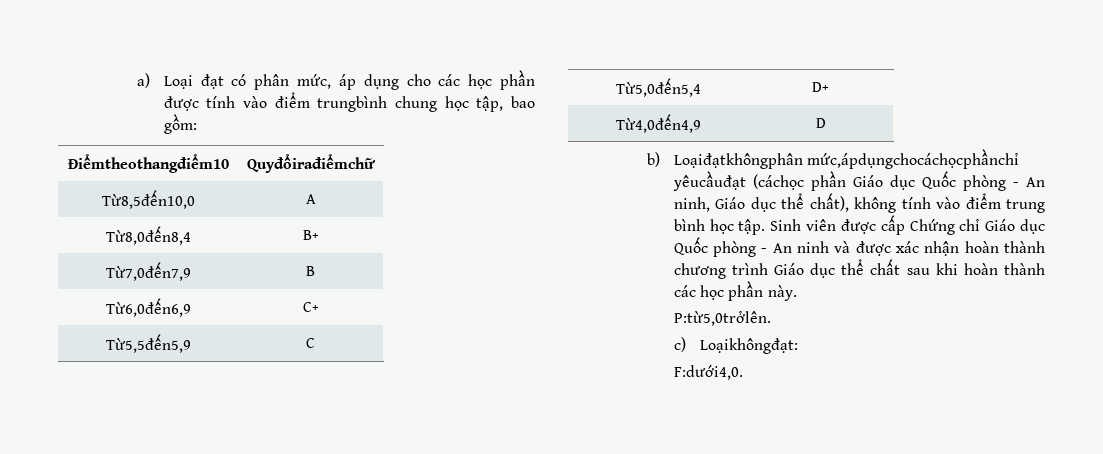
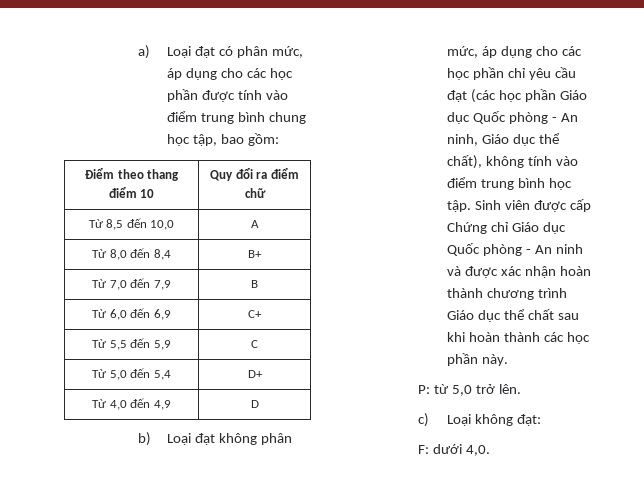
- a) Loại đạt có phân mức, áp dụng cho các học phần được tính vào điểm trungbình chung học tập, bao gồm:
+ a) Loại đạt có phân mức, áp dụng cho các học phần được tính vào điểm trung bình chung học tập, bao gồm:
- Điểmtheothangđiểm10 | Quyđổirađiểmchữ
- Từ8,5đến10,0 | A
- Từ8,0đến8,4 | B+
- Từ7,0đến7,9 | B
- Từ6,0đến6,9 | C+
- Từ5,5đến5,9 | C
- Từ5,0đến5,4 | D+
- Từ4,0đến4,9 | D
- b) Loạiđạtkhôngphân mức,ápdụngchocáchọcphầnchỉ yêucầuđạt (cáchọc phần Giáo dục Quốc phòng - An ninh, Giáo dục thể chất), không tính vào điểm trung bình học tập.
+ Điểm theo thang điểm 10 | Quy đổi ra điểm chữ
+ Từ 8,5 đến 10,0 | A
+ Từ 8,0 đến 8,4 | B+
+ Từ 7,0 đến 7,9 | B
+ Từ 6,0 đến 6,9 | C+
+ Từ 5,5 đến 5,9 | C
+ Từ 5,0 đến 5,4 | D+
+ Từ 4,0 đến 4,9 | D
+ b) Loại đạt không phân mức, áp dụng cho các học phần chỉ yêu cầu đạt (các học phần Giáo dục Quốc phòng - An ninh, Giáo dục thể chất), không tính vào điểm trung bình học tập.
- P:từ5,0trởlên.
- c) Loạikhôngđạt:
- F:dưới4,0.
+ P: từ 5,0 trở lên.
+ c) Loại không đạt:
+ F: dưới 4,0.

